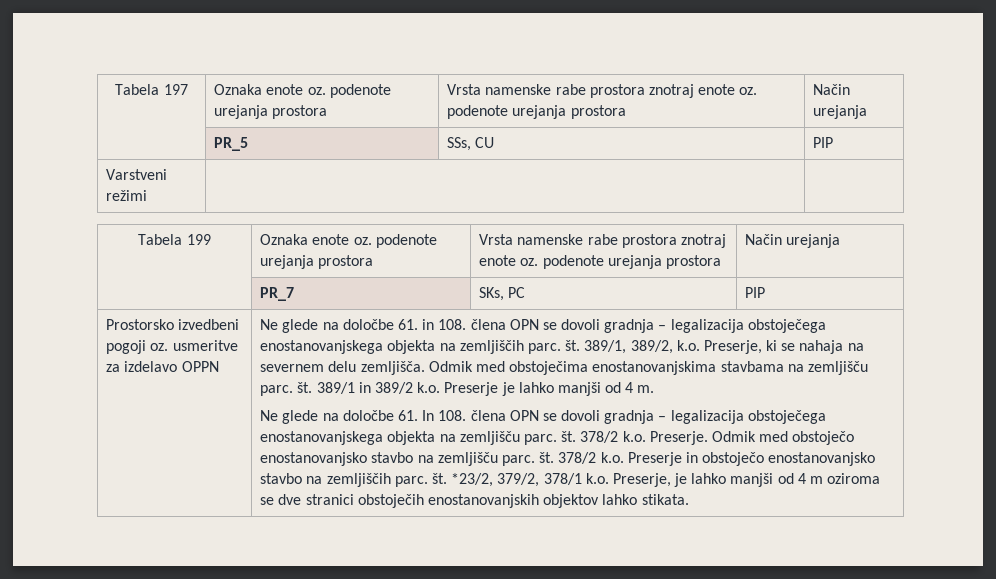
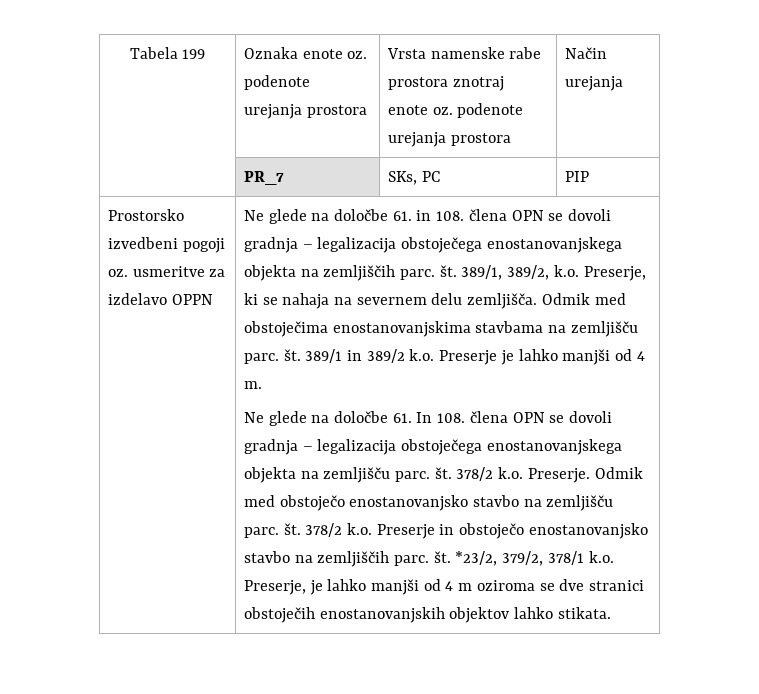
- Tabela 197 | Oznaka enote oz. podenote urejanja prostora | Vrsta namenske rabe prostora znotraj enote oz. podenote urejanja prostora | Način urejanja
- | PR_5 | SSs, CU | PIP
- Varstveni režimi | |

